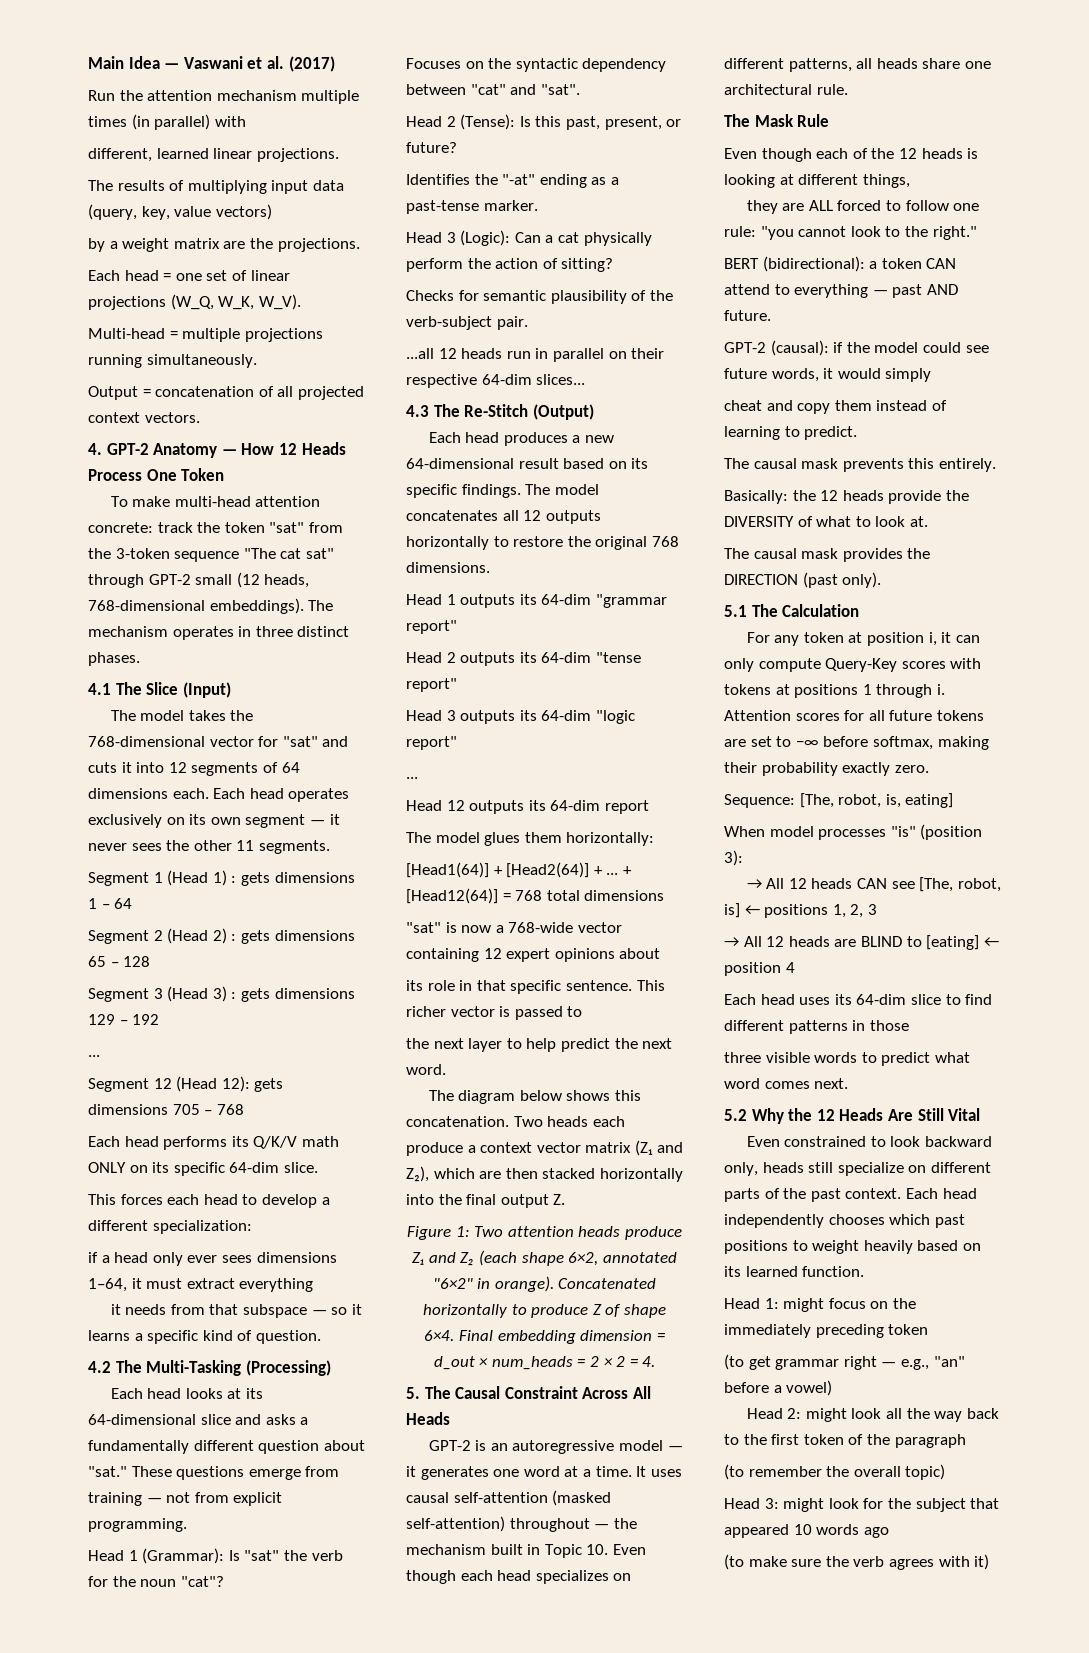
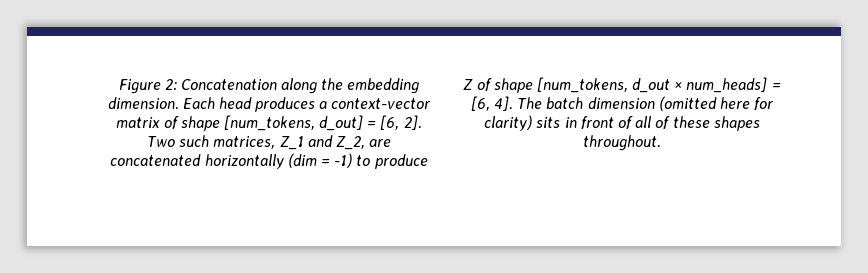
- Main Idea — Vaswani et al. (2017)
- Run the attention mechanism multiple times (in parallel) with
- different, learned linear projections.
- The results of multiplying input data (query, key, value vectors)
- by a weight matrix are the projections.
- Each head = one set of linear projections (W_Q, W_K, W_V).
- Multi-head = multiple projections running simultaneously.
- Output = concatenation of all projected context vectors.
- 4. GPT-2 Anatomy — How 12 Heads Process One Token
- To make multi-head attention concrete: track the token "sat" from the 3-token sequence "The cat sat" through GPT-2 small (12 heads, 768-dimensional embeddings). The mechanism operates in three distinct phases.
- 4.1 The Slice (Input)
- The model takes the 768-dimensional vector for "sat" and cuts it into 12 segments of 64 dimensions each. Each head operates exclusively on its own segment — it never sees the other 11 segments.
- Segment 1 (Head 1) : gets dimensions 1 – 64
- Segment 2 (Head 2) : gets dimensions 65 – 128
- Segment 3 (Head 3) : gets dimensions 129 – 192
- ...
- Segment 12 (Head 12): gets dimensions 705 – 768
- Each head performs its Q/K/V math ONLY on its specific 64-dim slice.
- This forces each head to develop a different specialization:
- if a head only ever sees dimensions 1–64, it must extract everything
- it needs from that subspace — so it learns a specific kind of question.
- 4.2 The Multi-Tasking (Processing)
- Each head looks at its 64-dimensional slice and asks a fundamentally different question about "sat." These questions emerge from training — not from explicit programming.
- Head 1 (Grammar): Is "sat" the verb for the noun "cat"?
- Focuses on the syntactic dependency between "cat" and "sat".
- Head 2 (Tense): Is this past, present, or future?
- Identifies the "-at" ending as a past-tense marker.
- Head 3 (Logic): Can a cat physically perform the action of sitting?
- Checks for semantic plausibility of the verb-subject pair.
- ...all 12 heads run in parallel on their respective 64-dim slices...
- 4.3 The Re-Stitch (Output)
- Each head produces a new 64-dimensional result based on its specific findings. The model concatenates all 12 outputs horizontally to restore the original 768 dimensions.
- Head 1 outputs its 64-dim "grammar report"
- Head 2 outputs its 64-dim "tense report"
- Head 3 outputs its 64-dim "logic report"
- ...
- Head 12 outputs its 64-dim report
- The model glues them horizontally:
- [Head1(64)] + [Head2(64)] + ... + [Head12(64)] = 768 total dimensions
- "sat" is now a 768-wide vector containing 12 expert opinions about
- its role in that specific sentence. This richer vector is passed to
- the next layer to help predict the next word.
- The diagram below shows this concatenation. Two heads each produce a context vector matrix (Z₁ and Z₂), which are then stacked horizontally into the final output Z.
- Figure 1: Two attention heads produce Z₁ and Z₂ (each shape 6×2, annotated "6×2" in orange). Concatenated horizontally to produce Z of shape 6×4. Final embedding dimension = d_out × num_heads = 2 × 2 = 4.
- 5. The Causal Constraint Across All Heads
- GPT-2 is an autoregressive model — it generates one word at a time. It uses causal self-attention (masked self-attention) throughout — the mechanism built in Topic 10. Even though each head specializes on different patterns, all heads share one architectural rule.
- The Mask Rule
- Even though each of the 12 heads is looking at different things,
- they are ALL forced to follow one rule: "you cannot look to the right."
- BERT (bidirectional): a token CAN attend to everything — past AND future.
- GPT-2 (causal): if the model could see future words, it would simply
- cheat and copy them instead of learning to predict.
- The causal mask prevents this entirely.
- Basically: the 12 heads provide the DIVERSITY of what to look at.
- The causal mask provides the DIRECTION (past only).
- 5.1 The Calculation
- For any token at position i, it can only compute Query-Key scores with tokens at positions 1 through i. Attention scores for all future tokens are set to −∞ before softmax, making their probability exactly zero.
- Sequence: [The, robot, is, eating]
- When model processes "is" (position 3):
- → All 12 heads CAN see [The, robot, is] ← positions 1, 2, 3
- → All 12 heads are BLIND to [eating] ← position 4
- Each head uses its 64-dim slice to find different patterns in those
- three visible words to predict what word comes next.
- 5.2 Why the 12 Heads Are Still Vital
- Even constrained to look backward only, heads still specialize on different parts of the past context. Each head independently chooses which past positions to weight heavily based on its learned function.
- Head 1: might focus on the immediately preceding token
- (to get grammar right — e.g., "an" before a vowel)
- Head 2: might look all the way back to the first token of the paragraph
- (to remember the overall topic)
- Head 3: might look for the subject that appeared 10 words ago
- (to make sure the verb agrees with it)
+ Figure 2: Concatenation along the embedding dimension. Each head produces a context-vector matrix of shape [num_tokens, d_out] = [6, 2]. Two such matrices, Z_1 and Z_2, are concatenated horizontally (dim = -1) to produce Z of shape [num_tokens, d_out × num_heads] = [6, 4]. The batch dimension (omitted here for clarity) sits in front of all of these shapes throughout.

